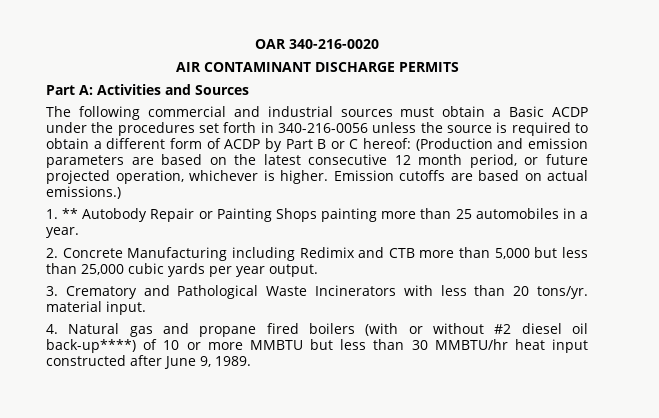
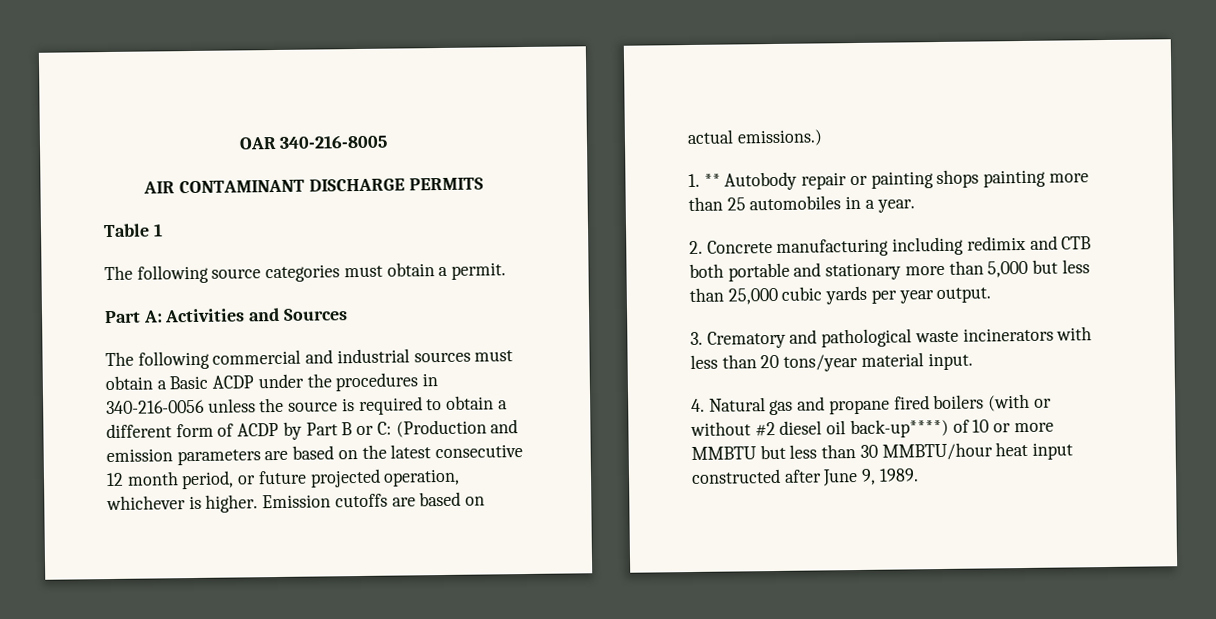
- OAR 340-216-0020
+ OAR 340-216-8005
+ Table 1
+ The following source categories must obtain a permit.
- The following commercial and industrial sources must obtain a Basic ACDP under the procedures set forth in 340-216-0056 unless the source is required to obtain a different form of ACDP by Part B or C hereof: (Production and emission parameters are based on the latest consecutive 12 month period, or future projected operation, whichever is higher.
+ The following commercial and industrial sources must obtain a Basic ACDP under the procedures in 340-216-0056 unless the source is required to obtain a different form of ACDP by Part B or C: (Production and emission parameters are based on the latest consecutive 12 month period, or future projected operation, whichever is higher.
- 1. ** Autobody Repair or Painting Shops painting more than 25 automobiles in a year.
+ 1. ** Autobody repair or painting shops painting more than 25 automobiles in a year.
- 2. Concrete Manufacturing including Redimix and CTB more than 5,000 but less than 25,000 cubic yards per year output.
+ 2. Concrete manufacturing including redimix and CTB both portable and stationary more than 5,000 but less than 25,000 cubic yards per year output.
- 3. Crematory and Pathological Waste Incinerators with less than 20 tons/yr. material input.
+ 3. Crematory and pathological waste incinerators with less than 20 tons/year material input.
- 4. Natural gas and propane fired boilers (with or without #2 diesel oil back-up****) of 10 or more MMBTU but less than 30 MMBTU/hr heat input constructed after June 9, 1989.
+ 4. Natural gas and propane fired boilers (with or without #2 diesel oil back-up****) of 10 or more MMBTU but less than 30 MMBTU/hour heat input constructed after June 9, 1989.

